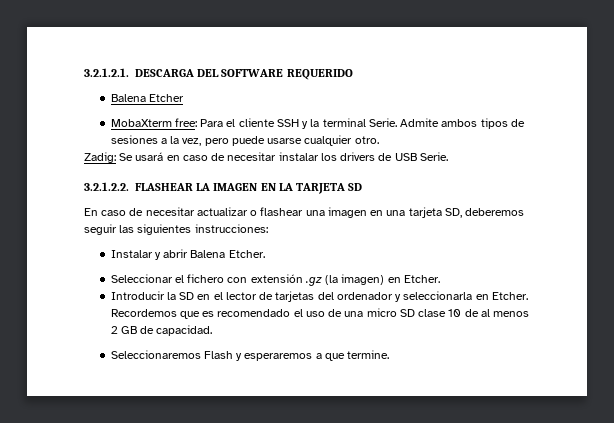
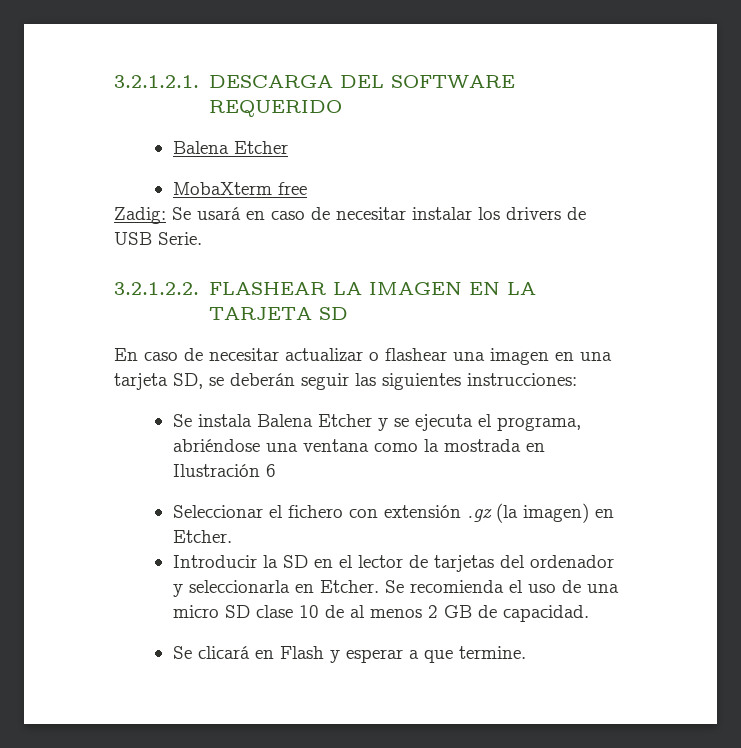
- MobaXterm free: Para el cliente SSH y la terminal Serie. Admite ambos tipos de sesiones a la vez, pero puede usarse cualquier otro.
+ MobaXterm free
- En caso de necesitar actualizar o flashear una imagen en una tarjeta SD, deberemos seguir las siguientes instrucciones:
+ En caso de necesitar actualizar o flashear una imagen en una tarjeta SD, se deberán seguir las siguientes instrucciones:
- Instalar y abrir Balena Etcher.
+ Se instala Balena Etcher y se ejecuta el programa, abriéndose una ventana como la mostrada en Ilustración 6
- Recordemos que es recomendado el uso de una micro SD clase 10 de al menos 2 GB de capacidad.
+ Se recomienda el uso de una micro SD clase 10 de al menos 2 GB de capacidad.
- Seleccionaremos Flash y esperaremos a que termine.
+ Se clicará en Flash y esperar a que termine.

